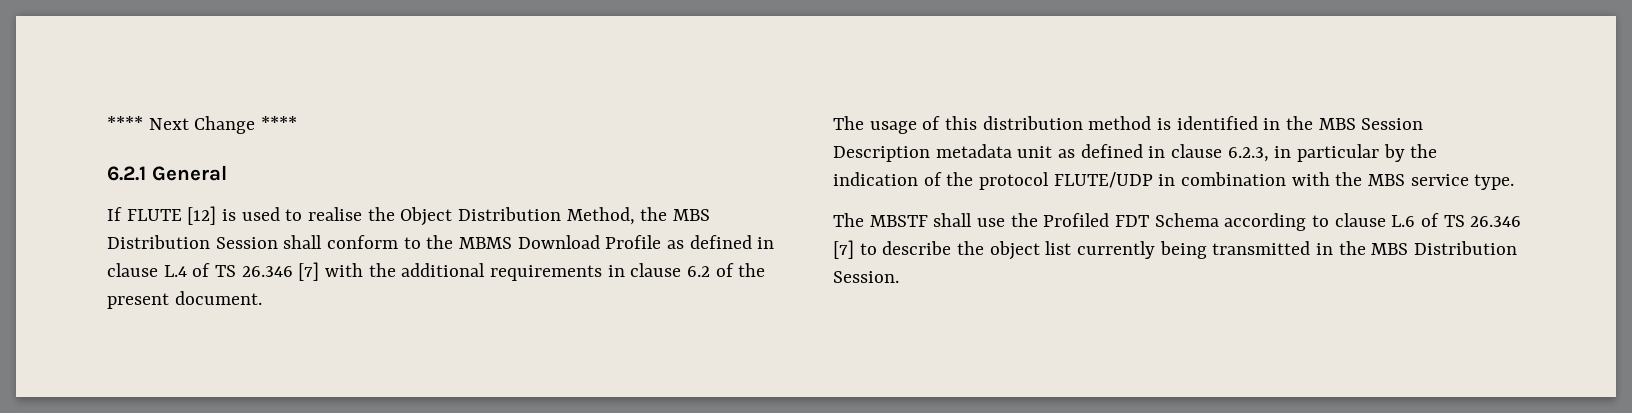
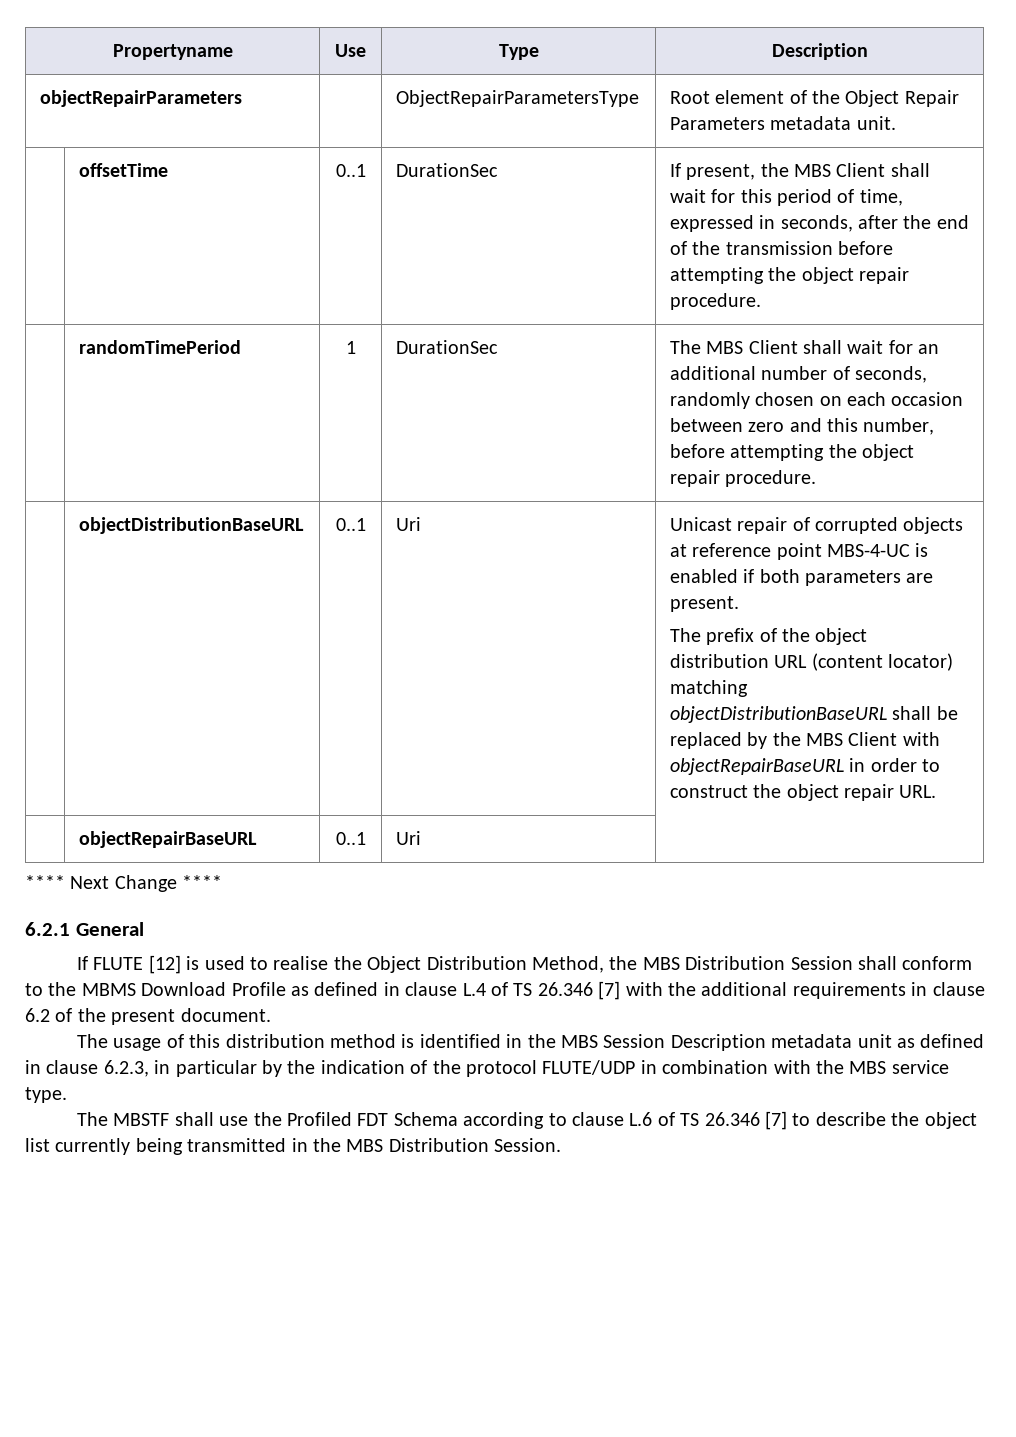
+ Propertyname | Use | Type | Description
+ objectRepairParameters | | ObjectRepairParametersType | Root element of the Object Repair Parameters metadata unit.
+ | offsetTime | 0..1 | DurationSec | If present, the MBS Client shall wait for this period of time, expressed in seconds, after the end of the transmission before attempting the object repair procedure.
+ | randomTimePeriod | 1 | DurationSec | The MBS Client shall wait for an additional number of seconds, randomly chosen on each occasion between zero and this number, before attempting the object repair procedure.
+ | objectDistributionBaseURL | 0..1 | Uri | Unicast repair of corrupted objects at reference point MBS-4-UC is enabled if both parameters are present.
+ The prefix of the object distribution URL (content locator) matching objectDistributionBaseURL shall be replaced by the MBS Client with objectRepairBaseURL in order to construct the object repair URL.
+ | objectRepairBaseURL | 0..1 | Uri |

